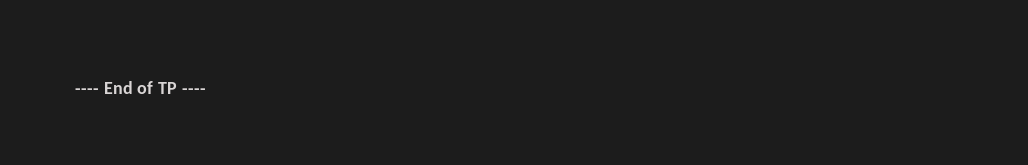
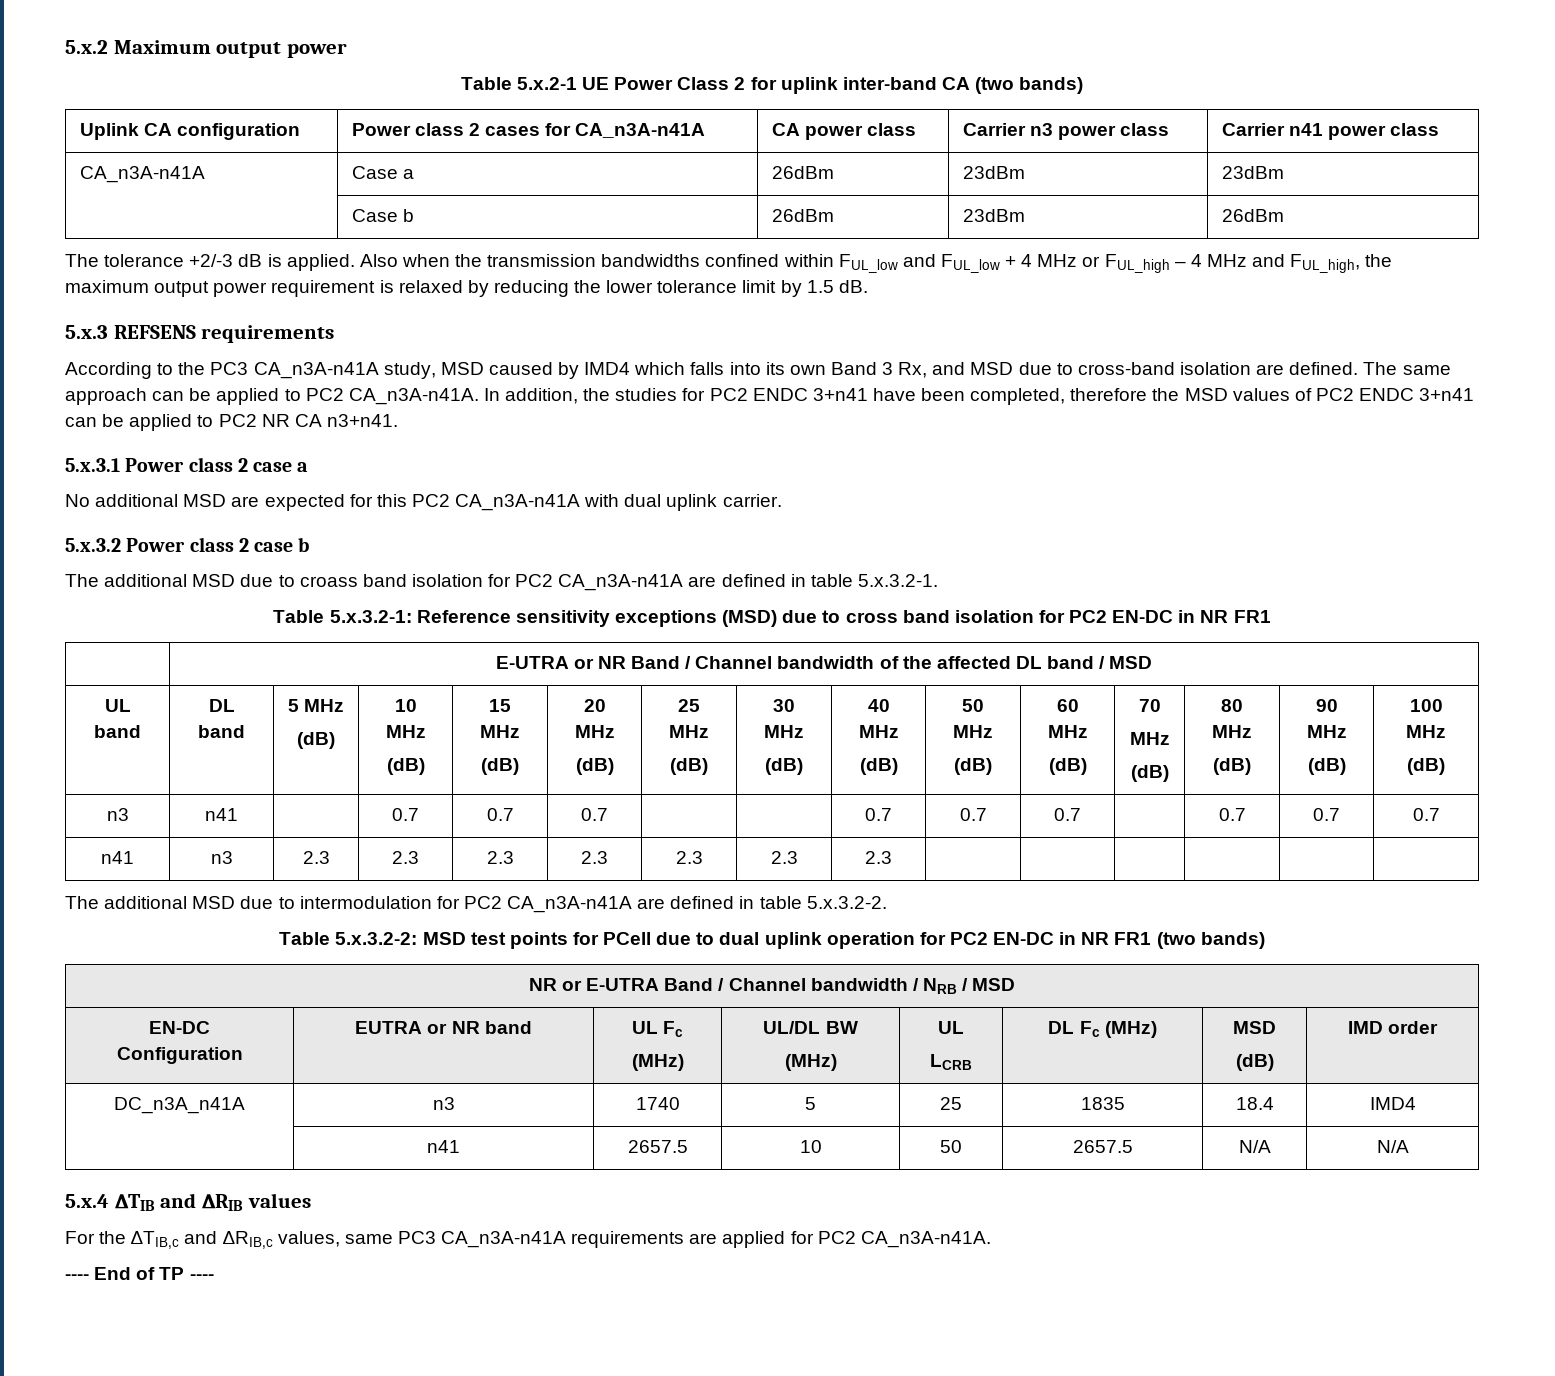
+ 5.x.2 Maximum output power
+ Table 5.x.2-1 UE Power Class 2 for uplink inter-band CA (two bands)
+ Uplink CA configuration | Power class 2 cases for CA_n3A-n41A | CA power class | Carrier n3 power class | Carrier n41 power class
+ CA_n3A-n41A | Case a | 26dBm | 23dBm | 23dBm
+ | Case b | 26dBm | 23dBm | 26dBm
+ The tolerance +2/-3 dB is applied. Also when the transmission bandwidths confined within FUL_low and FUL_low + 4 MHz or FUL_high – 4 MHz and FUL_high, the maximum output power requirement is relaxed by reducing the lower tolerance limit by 1.5 dB.
+ 5.x.3 REFSENS requirements
+ According to the PC3 CA_n3A-n41A study, MSD caused by IMD4 which falls into its own Band 3 Rx, and MSD due to cross-band isolation are defined. The same approach can be applied to PC2 CA_n3A-n41A. In addition, the studies for PC2 ENDC 3+n41 have been completed, therefore the MSD values of PC2 ENDC 3+n41 can be applied to PC2 NR CA n3+n41.
+ 5.x.3.1 Power class 2 case a
+ No additional MSD are expected for this PC2 CA_n3A-n41A with dual uplink carrier.
+ 5.x.3.2 Power class 2 case b
+ The additional MSD due to croass band isolation for PC2 CA_n3A-n41A are defined in table 5.x.3.2-1.
+ Table 5.x.3.2-1: Reference sensitivity exceptions (MSD) due to cross band isolation for PC2 EN-DC in NR FR1
+ | E-UTRA or NR Band / Channel bandwidth of the affected DL band / MSD
+ UL band | DL band | 5 MHz
+ (dB) | 10 MHz
+ (dB) | 15 MHz
+ (dB) | 20 MHz
+ (dB) | 25 MHz
+ (dB) | 30 MHz
+ (dB) | 40 MHz
+ (dB) | 50 MHz
+ (dB) | 60 MHz
+ (dB) | 70
+ MHz
+ (dB) | 80 MHz
+ (dB) | 90 MHz
+ (dB) | 100 MHz
+ (dB)
+ n3 | n41 | | 0.7 | 0.7 | 0.7 | | | 0.7 | 0.7 | 0.7 | | 0.7 | 0.7 | 0.7
+ n41 | n3 | 2.3 | 2.3 | 2.3 | 2.3 | 2.3 | 2.3 | 2.3 | | | | | |
+ The additional MSD due to intermodulation for PC2 CA_n3A-n41A are defined in table 5.x.3.2-2.
+ Table 5.x.3.2-2: MSD test points for PCell due to dual uplink operation for PC2 EN-DC in NR FR1 (two bands)
+ NR or E-UTRA Band / Channel bandwidth / NRB / MSD
+ EN-DC
+ Configuration | EUTRA or NR band | UL Fc
+ (MHz) | UL/DL BW
+ (MHz) | UL
+ LCRB | DL Fc (MHz) | MSD
+ (dB) | IMD order
+ DC_n3A_n41A | n3 | 1740 | 5 | 25 | 1835 | 18.4 | IMD4
+ | n41 | 2657.5 | 10 | 50 | 2657.5 | N/A | N/A
+ 5.x.4 ∆TIB and ∆RIB values
+ For the ∆TIB,c and ∆RIB,c values, same PC3 CA_n3A-n41A requirements are applied for PC2 CA_n3A-n41A.

